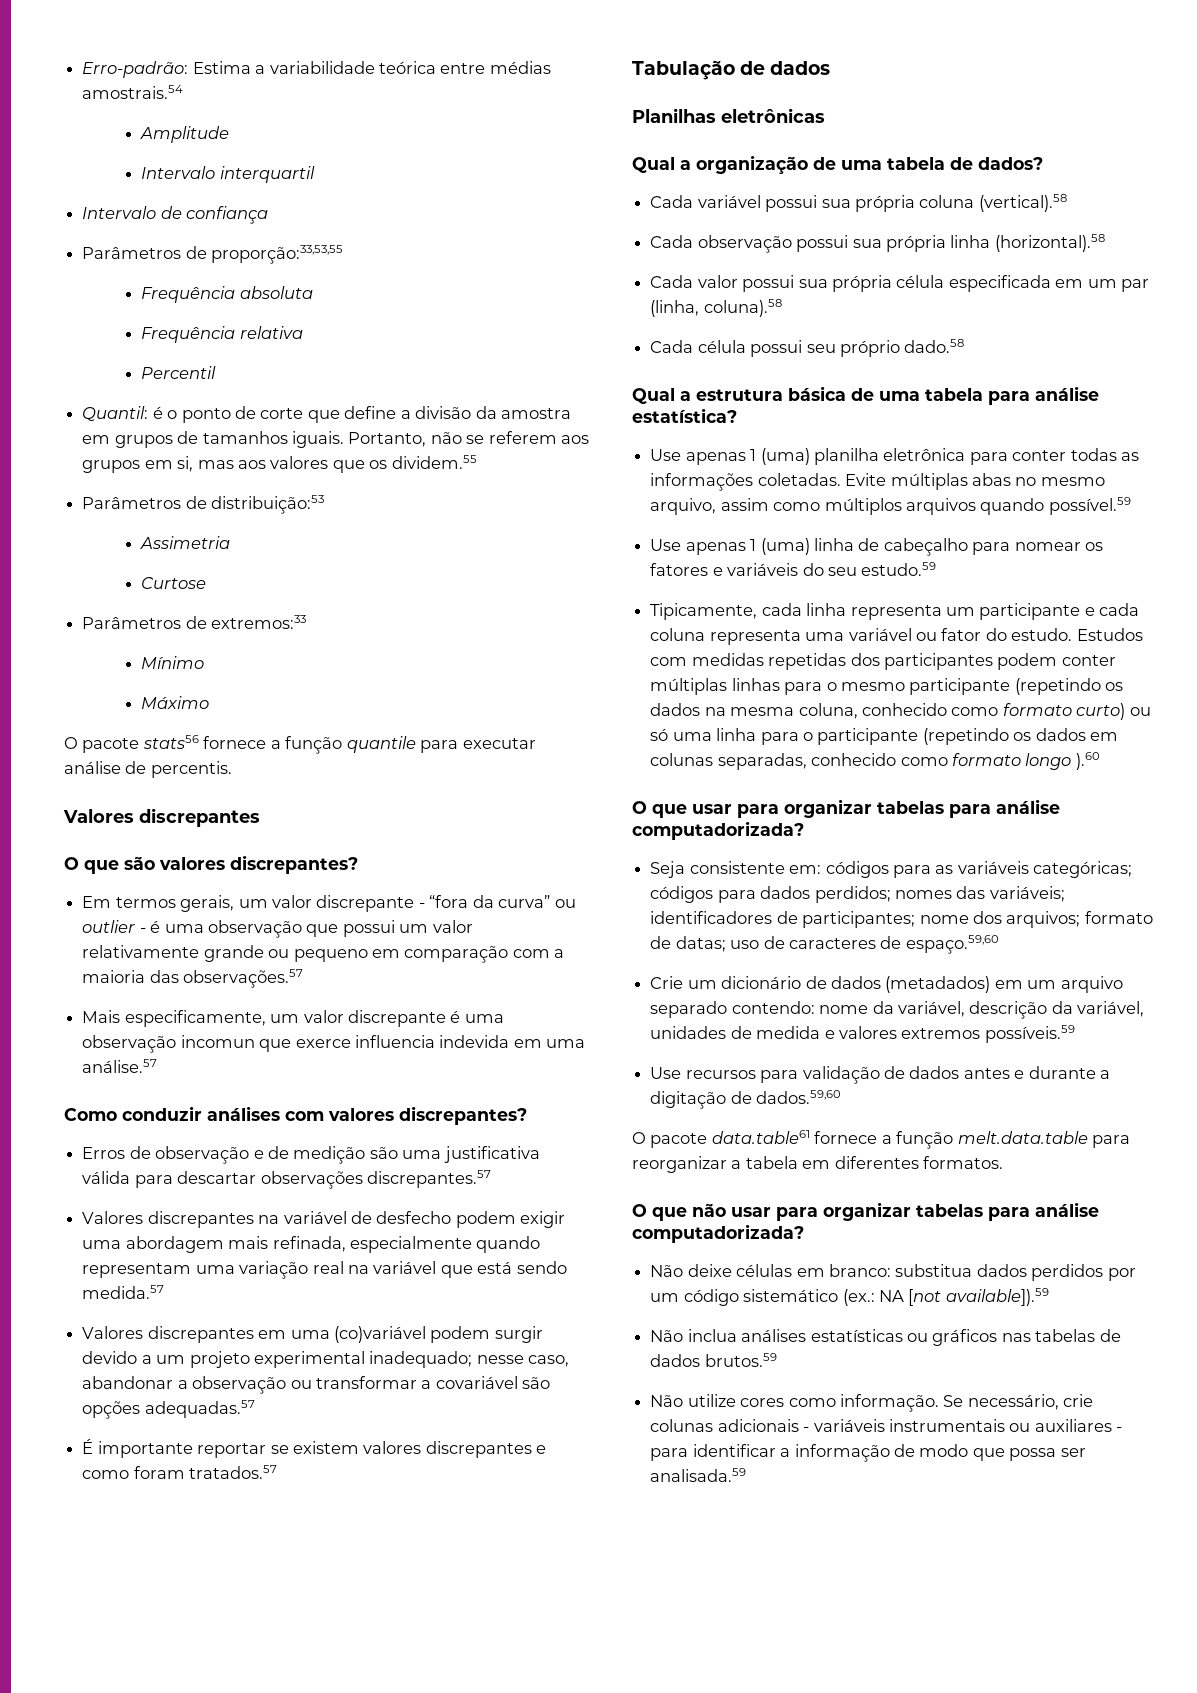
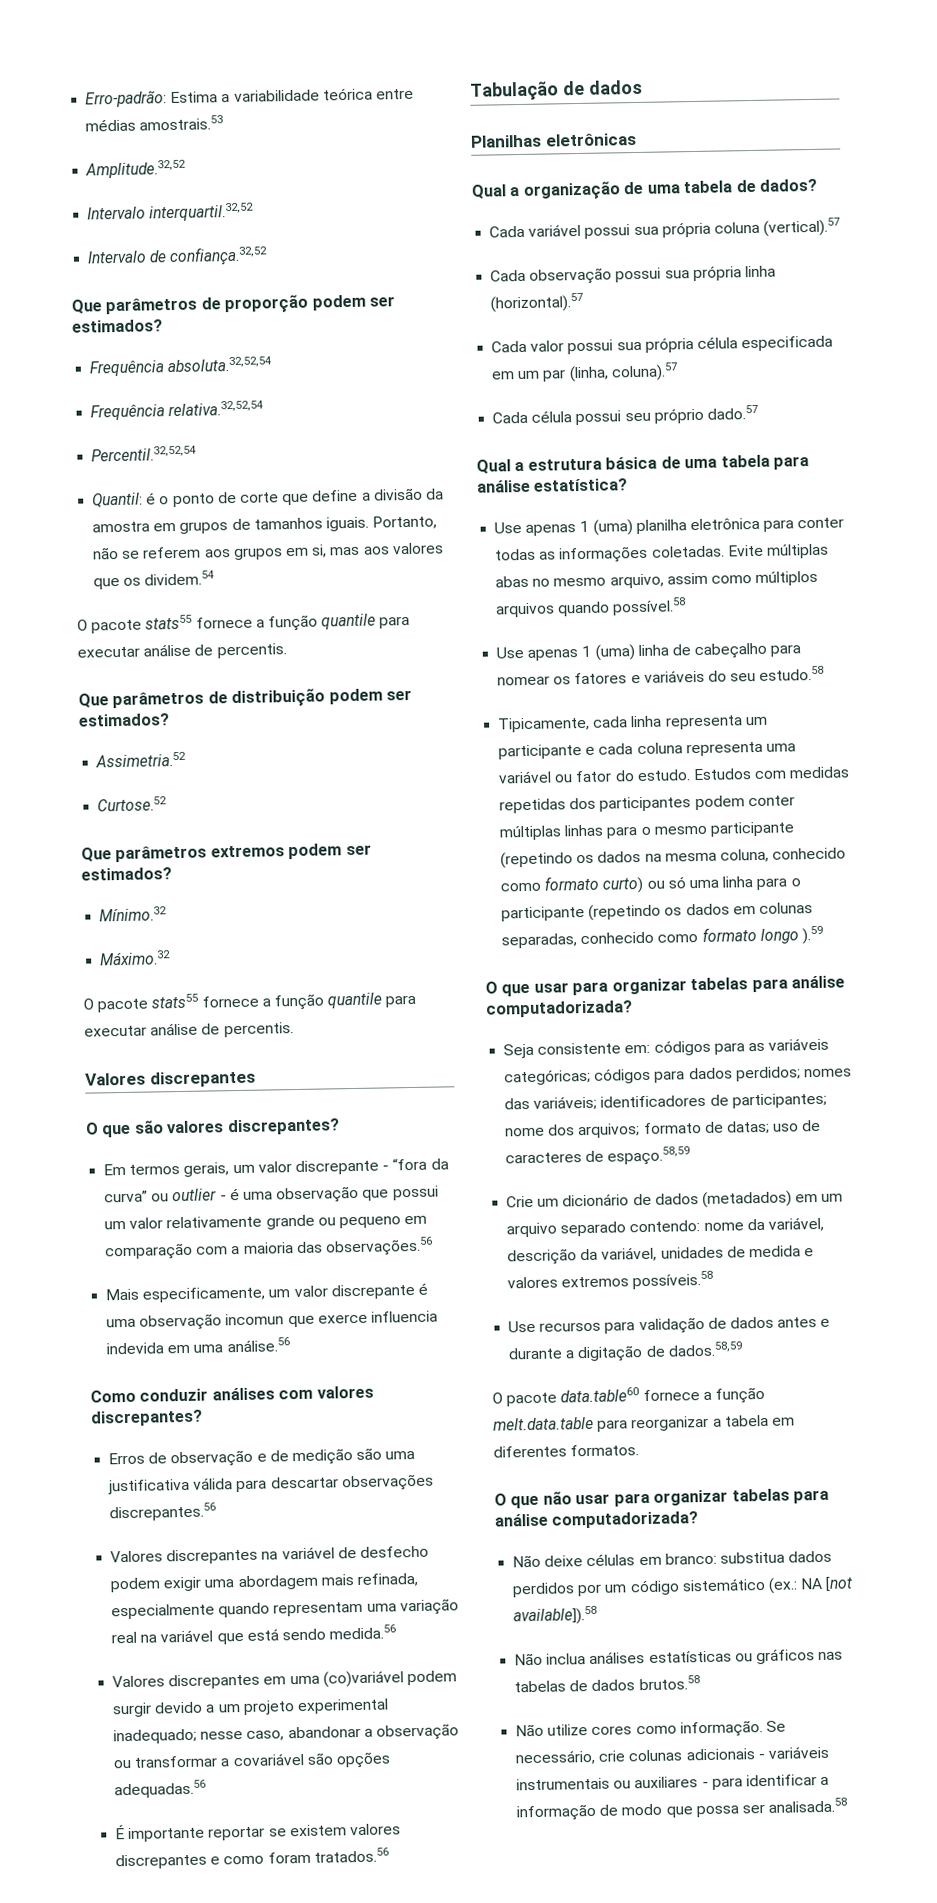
- Erro-padrão: Estima a variabilidade teórica entre médias amostrais.54
- Amplitude
- Intervalo interquartil
+ Erro-padrão: Estima a variabilidade teórica entre médias amostrais.53
+ Amplitude.32,52
+ Intervalo interquartil.32,52
- Intervalo de confiança
- Parâmetros de proporção:33,53,55
- Frequência absoluta
- Frequência relativa
- Percentil
+ Intervalo de confiança.32,52
+ Que parâmetros de proporção podem ser estimados?
+ Frequência absoluta.32,52,54
+ Frequência relativa.32,52,54
+ Percentil.32,52,54
- Portanto, não se referem aos grupos em si, mas aos valores que os dividem.55
- Parâmetros de distribuição:53
- Assimetria
- Curtose
- Parâmetros de extremos:33
- Mínimo
- Máximo
- O pacote stats56 fornece a função quantile para executar análise de percentis.
+ Portanto, não se referem aos grupos em si, mas aos valores que os dividem.54
+ O pacote stats55 fornece a função quantile para executar análise de percentis.
+ Que parâmetros de distribuição podem ser estimados?
+ Assimetria.52
+ Curtose.52
+ Que parâmetros extremos podem ser estimados?
+ Mínimo.32
+ Máximo.32
+ O pacote stats55 fornece a função quantile para executar análise de percentis.
- Em termos gerais, um valor discrepante - “fora da curva” ou outlier - é uma observação que possui um valor relativamente grande ou pequeno em comparação com a maioria das observações.57
+ Em termos gerais, um valor discrepante - “fora da curva” ou outlier - é uma observação que possui um valor relativamente grande ou pequeno em comparação com a maioria das observações.56
- Mais especificamente, um valor discrepante é uma observação incomun que exerce influencia indevida em uma análise.57
+ Mais especificamente, um valor discrepante é uma observação incomun que exerce influencia indevida em uma análise.56
- Erros de observação e de medição são uma justificativa válida para descartar observações discrepantes.57
+ Erros de observação e de medição são uma justificativa válida para descartar observações discrepantes.56
- Valores discrepantes na variável de desfecho podem exigir uma abordagem mais refinada, especialmente quando representam uma variação real na variável que está sendo medida.57
+ Valores discrepantes na variável de desfecho podem exigir uma abordagem mais refinada, especialmente quando representam uma variação real na variável que está sendo medida.56
- Valores discrepantes em uma (co)variável podem surgir devido a um projeto experimental inadequado; nesse caso, abandonar a observação ou transformar a covariável são opções adequadas.57
+ Valores discrepantes em uma (co)variável podem surgir devido a um projeto experimental inadequado; nesse caso, abandonar a observação ou transformar a covariável são opções adequadas.56
- É importante reportar se existem valores discrepantes e como foram tratados.57
+ É importante reportar se existem valores discrepantes e como foram tratados.56
- Cada variável possui sua própria coluna (vertical).58
+ Cada variável possui sua própria coluna (vertical).57
- Cada observação possui sua própria linha (horizontal).58
+ Cada observação possui sua própria linha (horizontal).57
- Cada valor possui sua própria célula especificada em um par (linha, coluna).58
+ Cada valor possui sua própria célula especificada em um par (linha, coluna).57
- Cada célula possui seu próprio dado.58
+ Cada célula possui seu próprio dado.57
- Evite múltiplas abas no mesmo arquivo, assim como múltiplos arquivos quando possível.59
+ Evite múltiplas abas no mesmo arquivo, assim como múltiplos arquivos quando possível.58
- Use apenas 1 (uma) linha de cabeçalho para nomear os fatores e variáveis do seu estudo.59
+ Use apenas 1 (uma) linha de cabeçalho para nomear os fatores e variáveis do seu estudo.58
- Estudos com medidas repetidas dos participantes podem conter múltiplas linhas para o mesmo participante (repetindo os dados na mesma coluna, conhecido como formato curto) ou só uma linha para o participante (repetindo os dados em colunas separadas, conhecido como formato longo ).60
+ Estudos com medidas repetidas dos participantes podem conter múltiplas linhas para o mesmo participante (repetindo os dados na mesma coluna, conhecido como formato curto) ou só uma linha para o participante (repetindo os dados em colunas separadas, conhecido como formato longo ).59
- Seja consistente em: códigos para as variáveis categóricas; códigos para dados perdidos; nomes das variáveis; identificadores de participantes; nome dos arquivos; formato de datas; uso de caracteres de espaço.59,60
+ Seja consistente em: códigos para as variáveis categóricas; códigos para dados perdidos; nomes das variáveis; identificadores de participantes; nome dos arquivos; formato de datas; uso de caracteres de espaço.58,59
- Crie um dicionário de dados (metadados) em um arquivo separado contendo: nome da variável, descrição da variável, unidades de medida e valores extremos possíveis.59
+ Crie um dicionário de dados (metadados) em um arquivo separado contendo: nome da variável, descrição da variável, unidades de medida e valores extremos possíveis.58
- Use recursos para validação de dados antes e durante a digitação de dados.59,60
- O pacote data.table61 fornece a função melt.data.table para reorganizar a tabela em diferentes formatos.
+ Use recursos para validação de dados antes e durante a digitação de dados.58,59
+ O pacote data.table60 fornece a função melt.data.table para reorganizar a tabela em diferentes formatos.
- Não deixe células em branco: substitua dados perdidos por um código sistemático (ex.: NA [not available]).59
+ Não deixe células em branco: substitua dados perdidos por um código sistemático (ex.: NA [not available]).58
- Não inclua análises estatísticas ou gráficos nas tabelas de dados brutos.59
+ Não inclua análises estatísticas ou gráficos nas tabelas de dados brutos.58
- Se necessário, crie colunas adicionais - variáveis instrumentais ou auxiliares - para identificar a informação de modo que possa ser analisada.59
+ Se necessário, crie colunas adicionais - variáveis instrumentais ou auxiliares - para identificar a informação de modo que possa ser analisada.58

